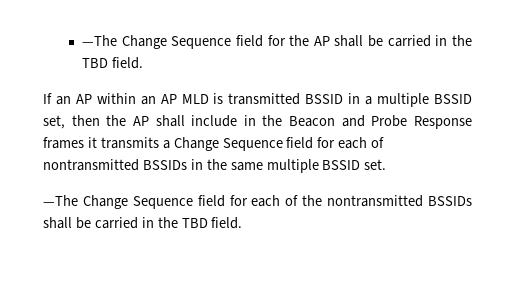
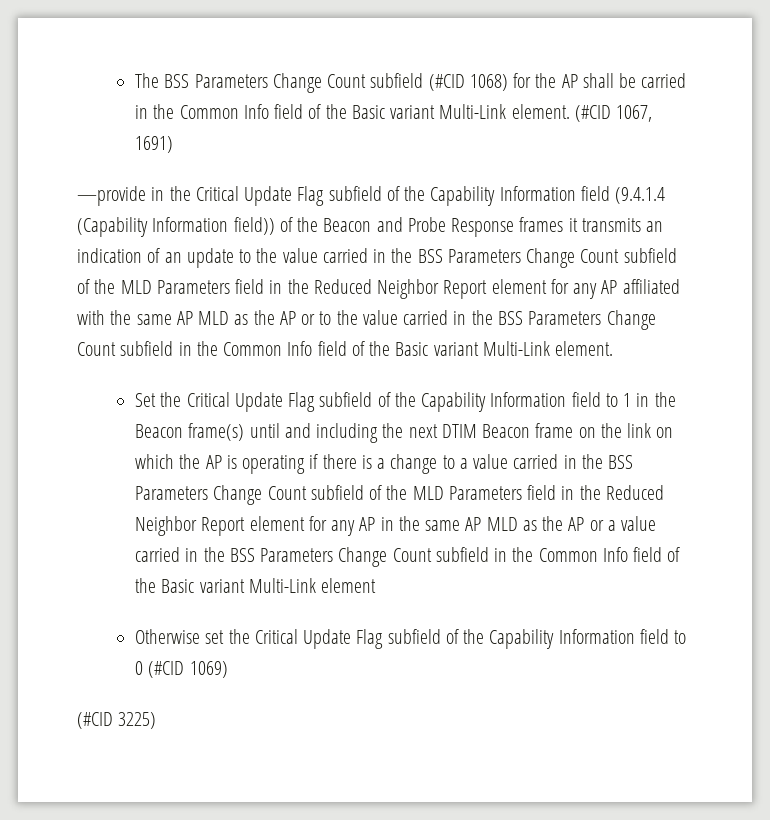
- —The Change Sequence field for the AP shall be carried in the TBD field.
- If an AP within an AP MLD is transmitted BSSID in a multiple BSSID set, then the AP shall include in the Beacon and Probe Response frames it transmits a Change Sequence field for each of nontransmitted BSSIDs in the same multiple BSSID set.
- —The Change Sequence field for each of the nontransmitted BSSIDs shall be carried in the TBD field.
+ The BSS Parameters Change Count subfield (#CID 1068) for the AP shall be carried in the Common Info field of the Basic variant Multi-Link element. (#CID 1067, 1691)
+ —provide in the Critical Update Flag subfield of the Capability Information field (9.4.1.4 (Capability Information field)) of the Beacon and Probe Response frames it transmits an indication of an update to the value carried in the BSS Parameters Change Count subfield of the MLD Parameters field in the Reduced Neighbor Report element for any AP affiliated with the same AP MLD as the AP or to the value carried in the BSS Parameters Change Count subfield in the Common Info field of the Basic variant Multi-Link element.
+ Set the Critical Update Flag subfield of the Capability Information field to 1 in the Beacon frame(s) until and including the next DTIM Beacon frame on the link on which the AP is operating if there is a change to a value carried in the BSS Parameters Change Count subfield of the MLD Parameters field in the Reduced Neighbor Report element for any AP in the same AP MLD as the AP or a value carried in the BSS Parameters Change Count subfield in the Common Info field of the Basic variant Multi-Link element
+ Otherwise set the Critical Update Flag subfield of the Capability Information field to 0 (#CID 1069)
+ (#CID 3225)

